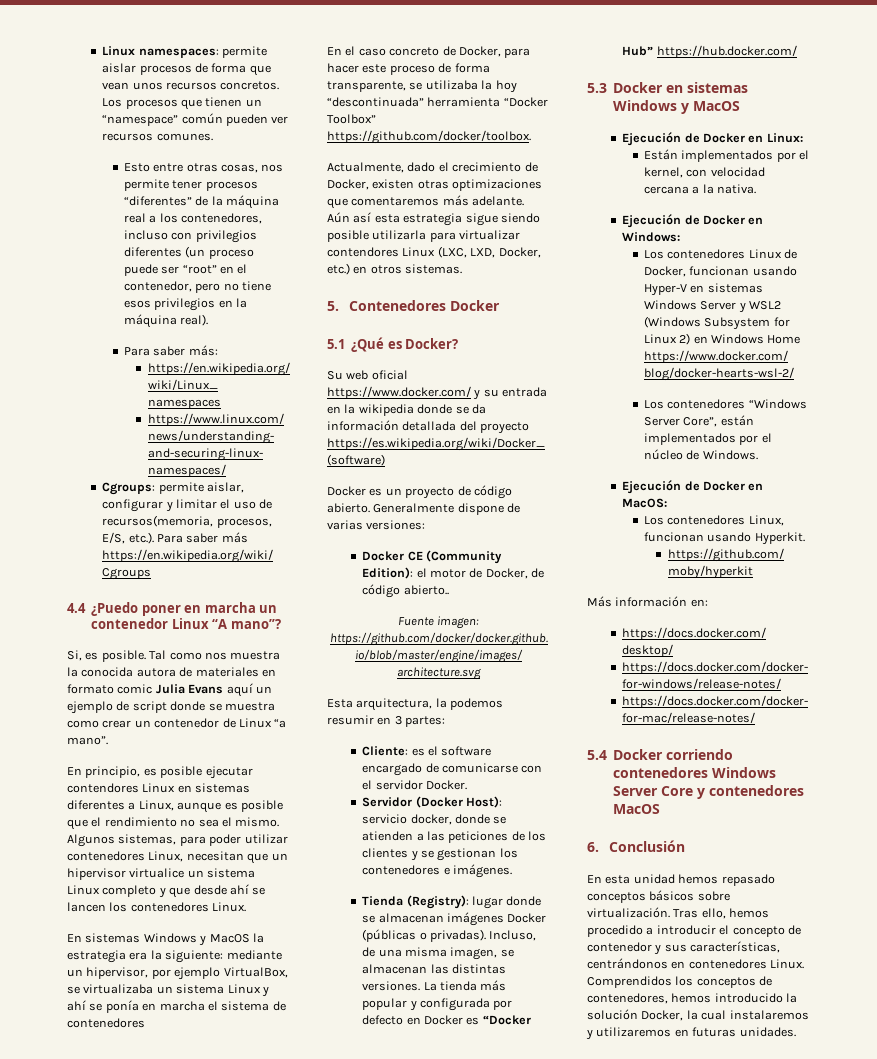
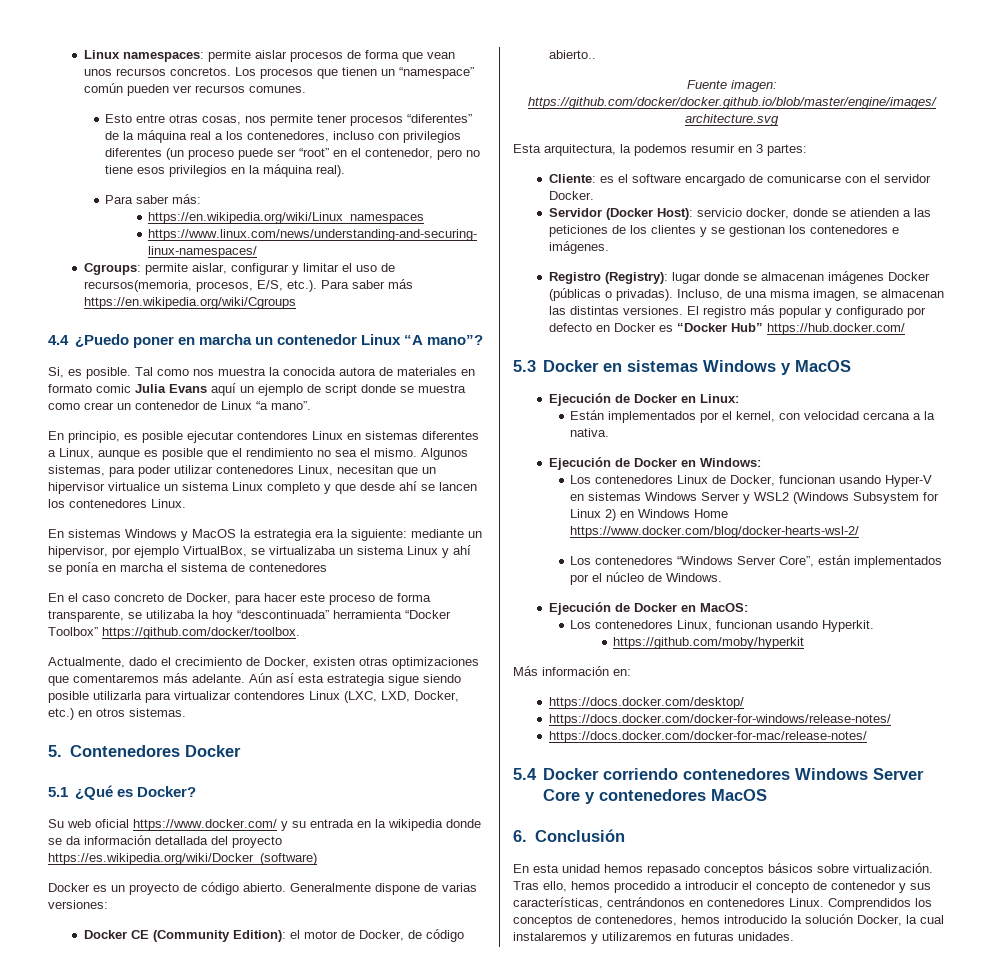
- Tienda (Registry): lugar donde se almacenan imágenes Docker (públicas o privadas).
+ Registro (Registry): lugar donde se almacenan imágenes Docker (públicas o privadas).
- La tienda más popular y configurada por defecto en Docker es “Docker Hub” https://hub.docker.com/
+ El registro más popular y configurado por defecto en Docker es “Docker Hub” https://hub.docker.com/

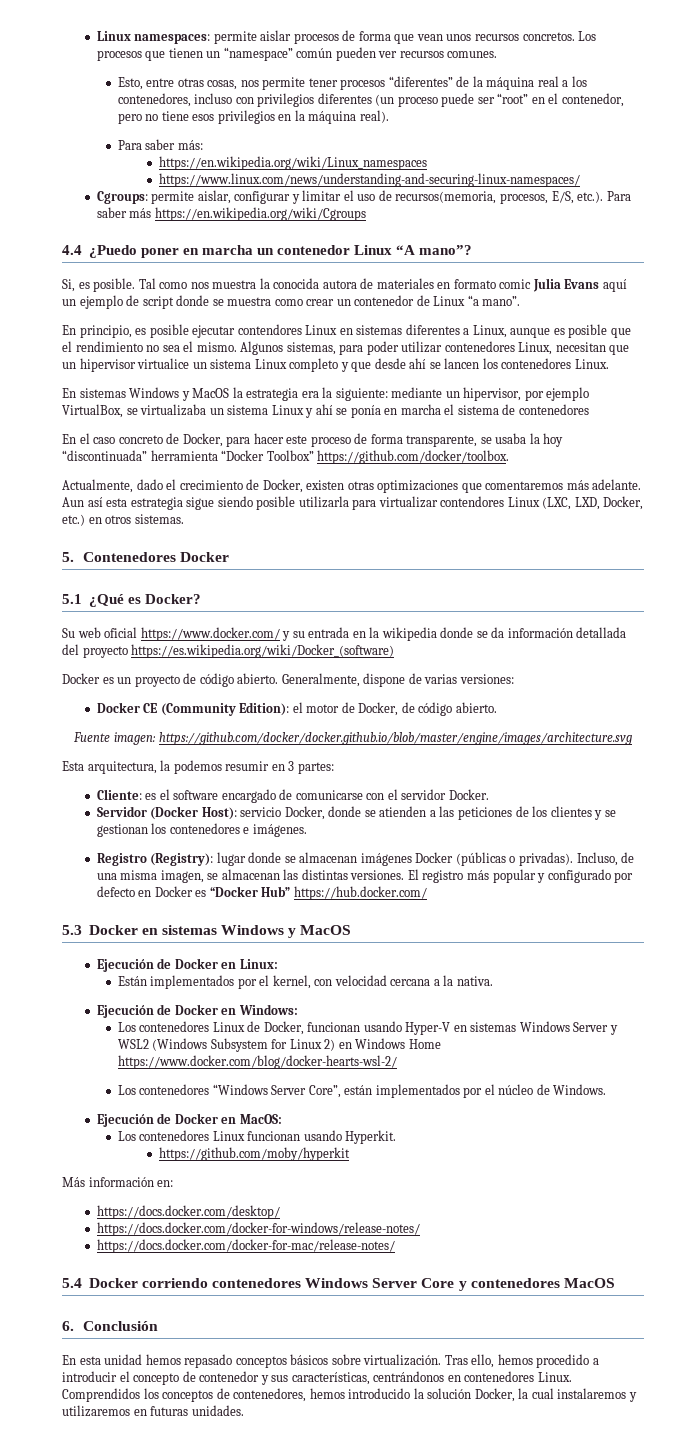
- Esto entre otras cosas, nos permite tener procesos “diferentes” de la máquina real a los contenedores, incluso con privilegios diferentes (un proceso puede ser “root” en el contenedor, pero no tiene esos privilegios en la máquina real).
+ Esto, entre otras cosas, nos permite tener procesos “diferentes” de la máquina real a los contenedores, incluso con privilegios diferentes (un proceso puede ser “root” en el contenedor, pero no tiene esos privilegios en la máquina real).
- En el caso concreto de Docker, para hacer este proceso de forma transparente, se utilizaba la hoy “descontinuada” herramienta “Docker Toolbox” https://github.com/docker/toolbox.
+ En el caso concreto de Docker, para hacer este proceso de forma transparente, se usaba la hoy “discontinuada” herramienta “Docker Toolbox” https://github.com/docker/toolbox.
- Aún así esta estrategia sigue siendo posible utilizarla para virtualizar contendores Linux (LXC, LXD, Docker, etc.) en otros sistemas.
+ Aun así esta estrategia sigue siendo posible utilizarla para virtualizar contendores Linux (LXC, LXD, Docker, etc.) en otros sistemas.
- Generalmente dispone de varias versiones:
+ Generalmente, dispone de varias versiones:
- Docker CE (Community Edition): el motor de Docker, de código abierto..
+ Docker CE (Community Edition): el motor de Docker, de código abierto.
- Servidor (Docker Host): servicio docker, donde se atienden a las peticiones de los clientes y se gestionan los contenedores e imágenes.
+ Servidor (Docker Host): servicio Docker, donde se atienden a las peticiones de los clientes y se gestionan los contenedores e imágenes.
- Los contenedores Linux, funcionan usando Hyperkit.
+ Los contenedores Linux funcionan usando Hyperkit.

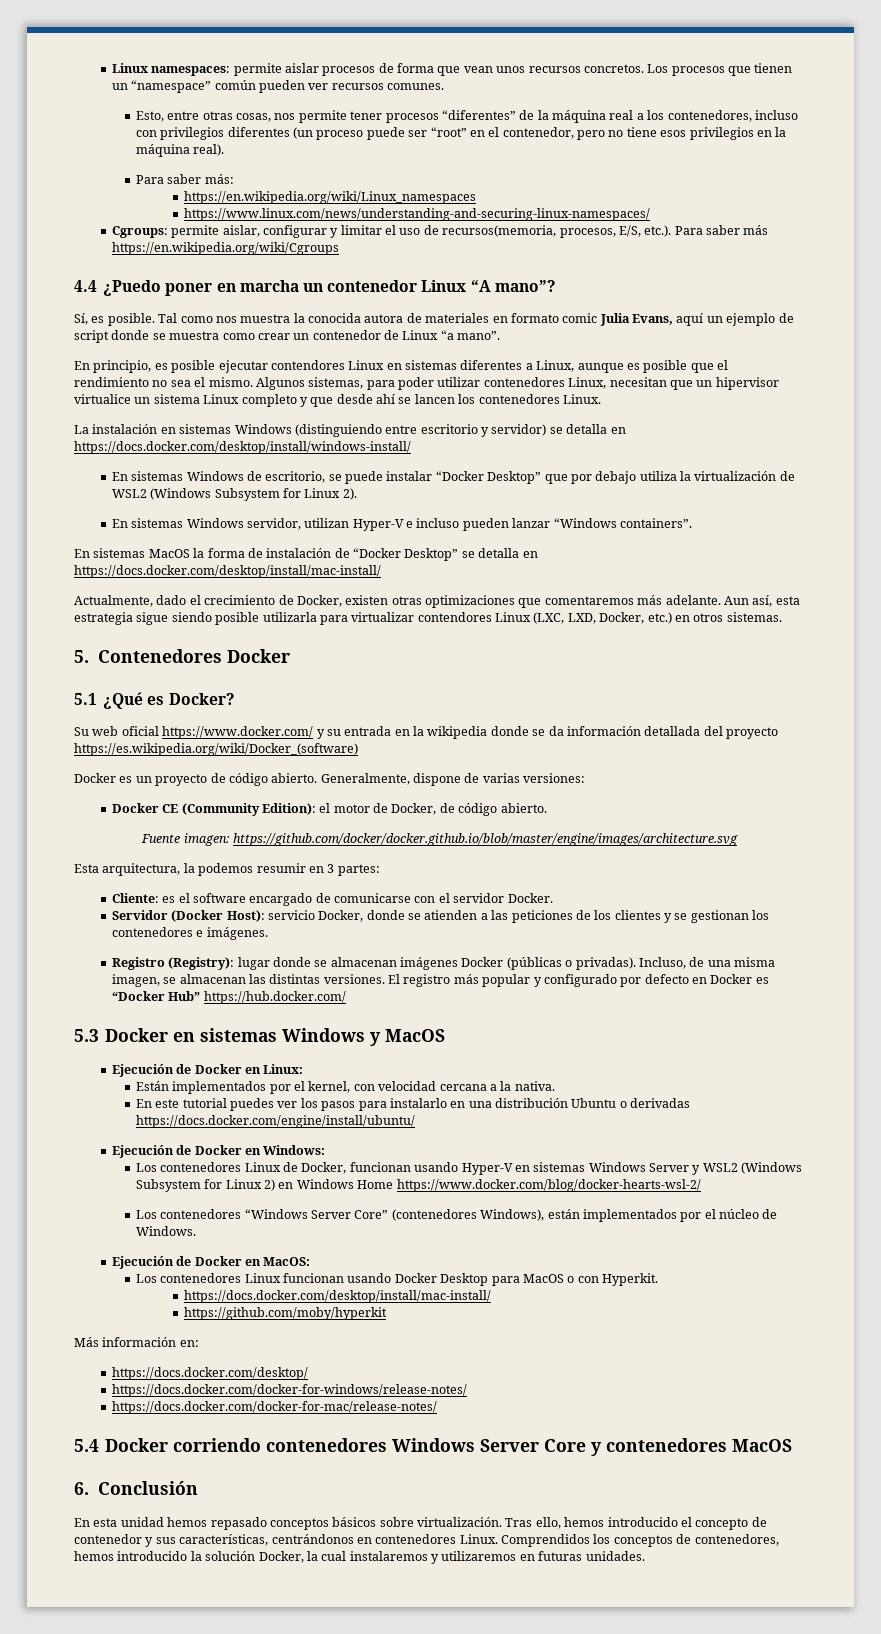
- Si, es posible.
+ Sí, es posible.
- Tal como nos muestra la conocida autora de materiales en formato comic Julia Evans aquí un ejemplo de script donde se muestra como crear un contenedor de Linux “a mano”.
+ Tal como nos muestra la conocida autora de materiales en formato comic Julia Evans, aquí un ejemplo de script donde se muestra como crear un contenedor de Linux “a mano”.
- En sistemas Windows y MacOS la estrategia era la siguiente: mediante un hipervisor, por ejemplo VirtualBox, se virtualizaba un sistema Linux y ahí se ponía en marcha el sistema de contenedores
- En el caso concreto de Docker, para hacer este proceso de forma transparente, se usaba la hoy “discontinuada” herramienta “Docker Toolbox” https://github.com/docker/toolbox.
+ La instalación en sistemas Windows (distinguiendo entre escritorio y servidor) se detalla en https://docs.docker.com/desktop/install/windows-install/
+ En sistemas Windows de escritorio, se puede instalar “Docker Desktop” que por debajo utiliza la virtualización de WSL2 (Windows Subsystem for Linux 2).
+ En sistemas Windows servidor, utilizan Hyper-V e incluso pueden lanzar “Windows containers”.
+ En sistemas MacOS la forma de instalación de “Docker Desktop” se detalla en https://docs.docker.com/desktop/install/mac-install/
- Aun así esta estrategia sigue siendo posible utilizarla para virtualizar contendores Linux (LXC, LXD, Docker, etc.) en otros sistemas.
+ Aun así, esta estrategia sigue siendo posible utilizarla para virtualizar contendores Linux (LXC, LXD, Docker, etc.) en otros sistemas.
+ En este tutorial puedes ver los pasos para instalarlo en una distribución Ubuntu o derivadas https://docs.docker.com/engine/install/ubuntu/
- Los contenedores “Windows Server Core”, están implementados por el núcleo de Windows.
+ Los contenedores “Windows Server Core” (contenedores Windows), están implementados por el núcleo de Windows.
- Los contenedores Linux funcionan usando Hyperkit.
+ Los contenedores Linux funcionan usando Docker Desktop para MacOS o con Hyperkit.
+ https://docs.docker.com/desktop/install/mac-install/
- Tras ello, hemos procedido a introducir el concepto de contenedor y sus características, centrándonos en contenedores Linux.
+ Tras ello, hemos introducido el concepto de contenedor y sus características, centrándonos en contenedores Linux.

